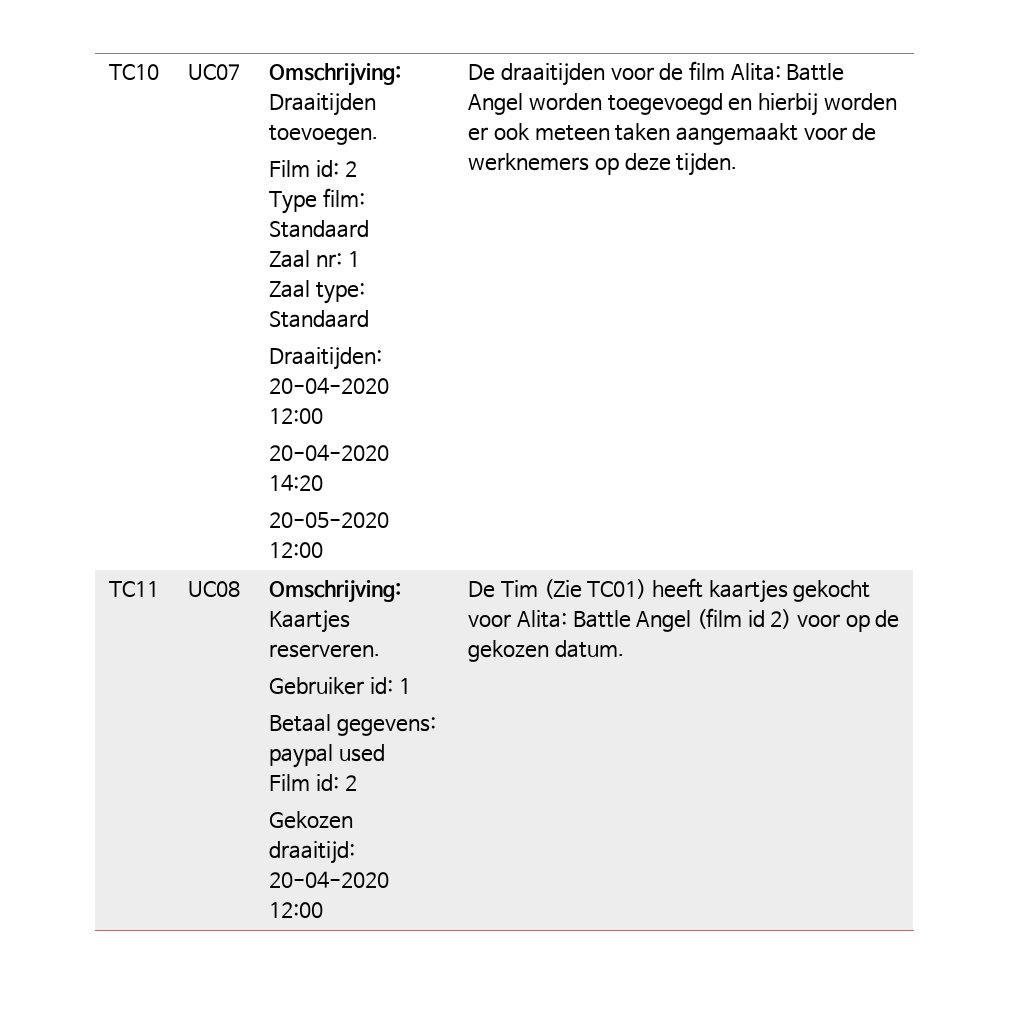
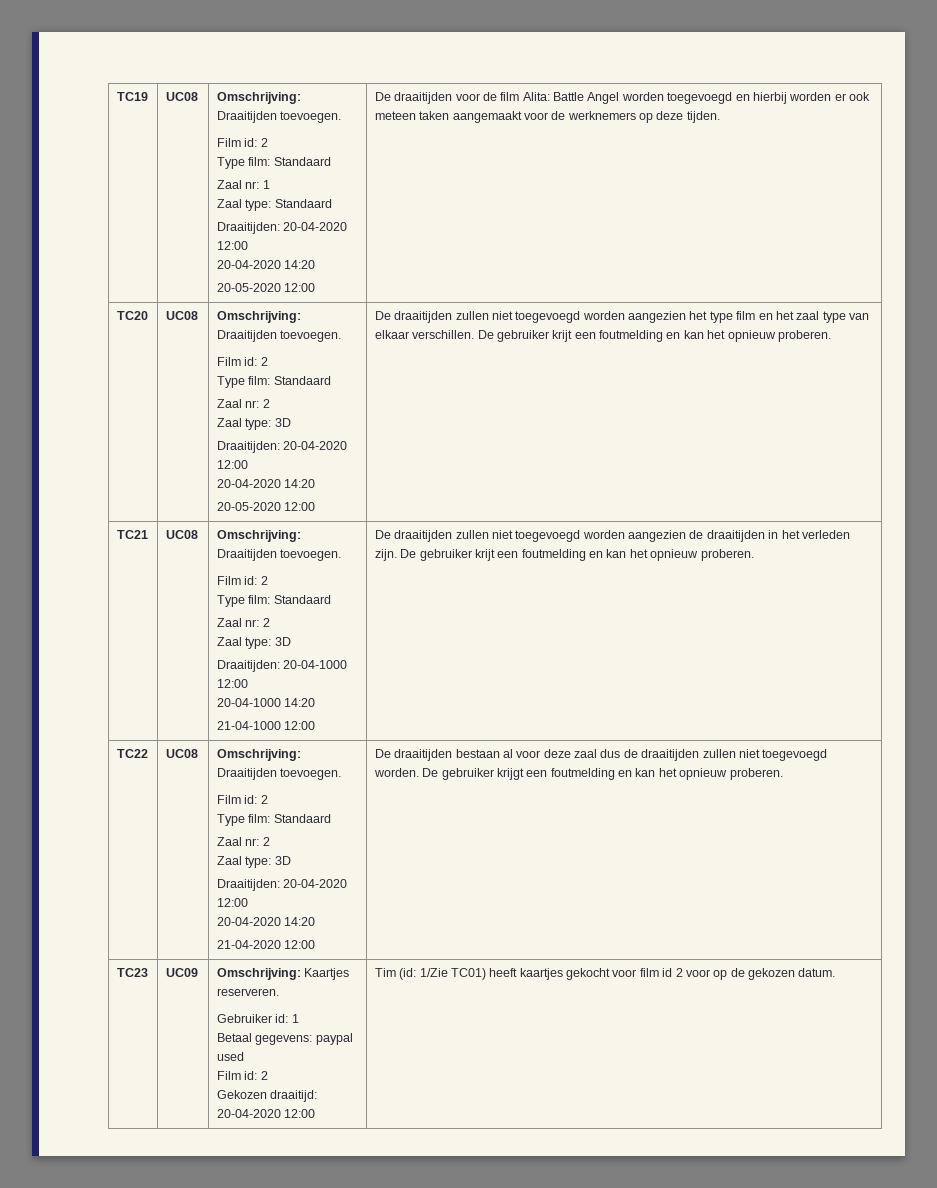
- TC10 | UC07
+ TC19 | UC08
- TC11 | UC08 | Omschrijving: Kaartjes reserveren.
+ TC20 | UC08 | Omschrijving: Draaitijden toevoegen.
+ Film id: 2
+ Type film: Standaard
+ Zaal nr: 2
+ Zaal type: 3D
+ Draaitijden: 20-04-2020 12:00
+ 20-04-2020 14:20
+ 20-05-2020 12:00 | De draaitijden zullen niet toegevoegd worden aangezien het type film en het zaal type van elkaar verschillen. De gebruiker krijt een foutmelding en kan het opnieuw proberen.
+ TC21 | UC08 | Omschrijving: Draaitijden toevoegen.
+ Film id: 2
+ Type film: Standaard
+ Zaal nr: 2
+ Zaal type: 3D
+ Draaitijden: 20-04-1000 12:00
+ 20-04-1000 14:20
+ 21-04-1000 12:00 | De draaitijden zullen niet toegevoegd worden aangezien de draaitijden in het verleden zijn. De gebruiker krijt een foutmelding en kan het opnieuw proberen.
+ TC22 | UC08 | Omschrijving: Draaitijden toevoegen.
+ Film id: 2
+ Type film: Standaard
+ Zaal nr: 2
+ Zaal type: 3D
+ Draaitijden: 20-04-2020 12:00
+ 20-04-2020 14:20
+ 21-04-2020 12:00 | De draaitijden bestaan al voor deze zaal dus de draaitijden zullen niet toegevoegd worden. De gebruiker krijgt een foutmelding en kan het opnieuw proberen.
+ TC23 | UC09 | Omschrijving: Kaartjes reserveren.
  Gebruiker id: 1
  Betaal gegevens: paypal used
  Film id: 2
- Gekozen draaitijd: 20-04-2020 12:00 | De Tim (Zie TC01) heeft kaartjes gekocht voor Alita: Battle Angel (film id 2) voor op de gekozen datum.
+ Gekozen draaitijd: 20-04-2020 12:00 | Tim (id: 1/Zie TC01) heeft kaartjes gekocht voor film id 2 voor op de gekozen datum.

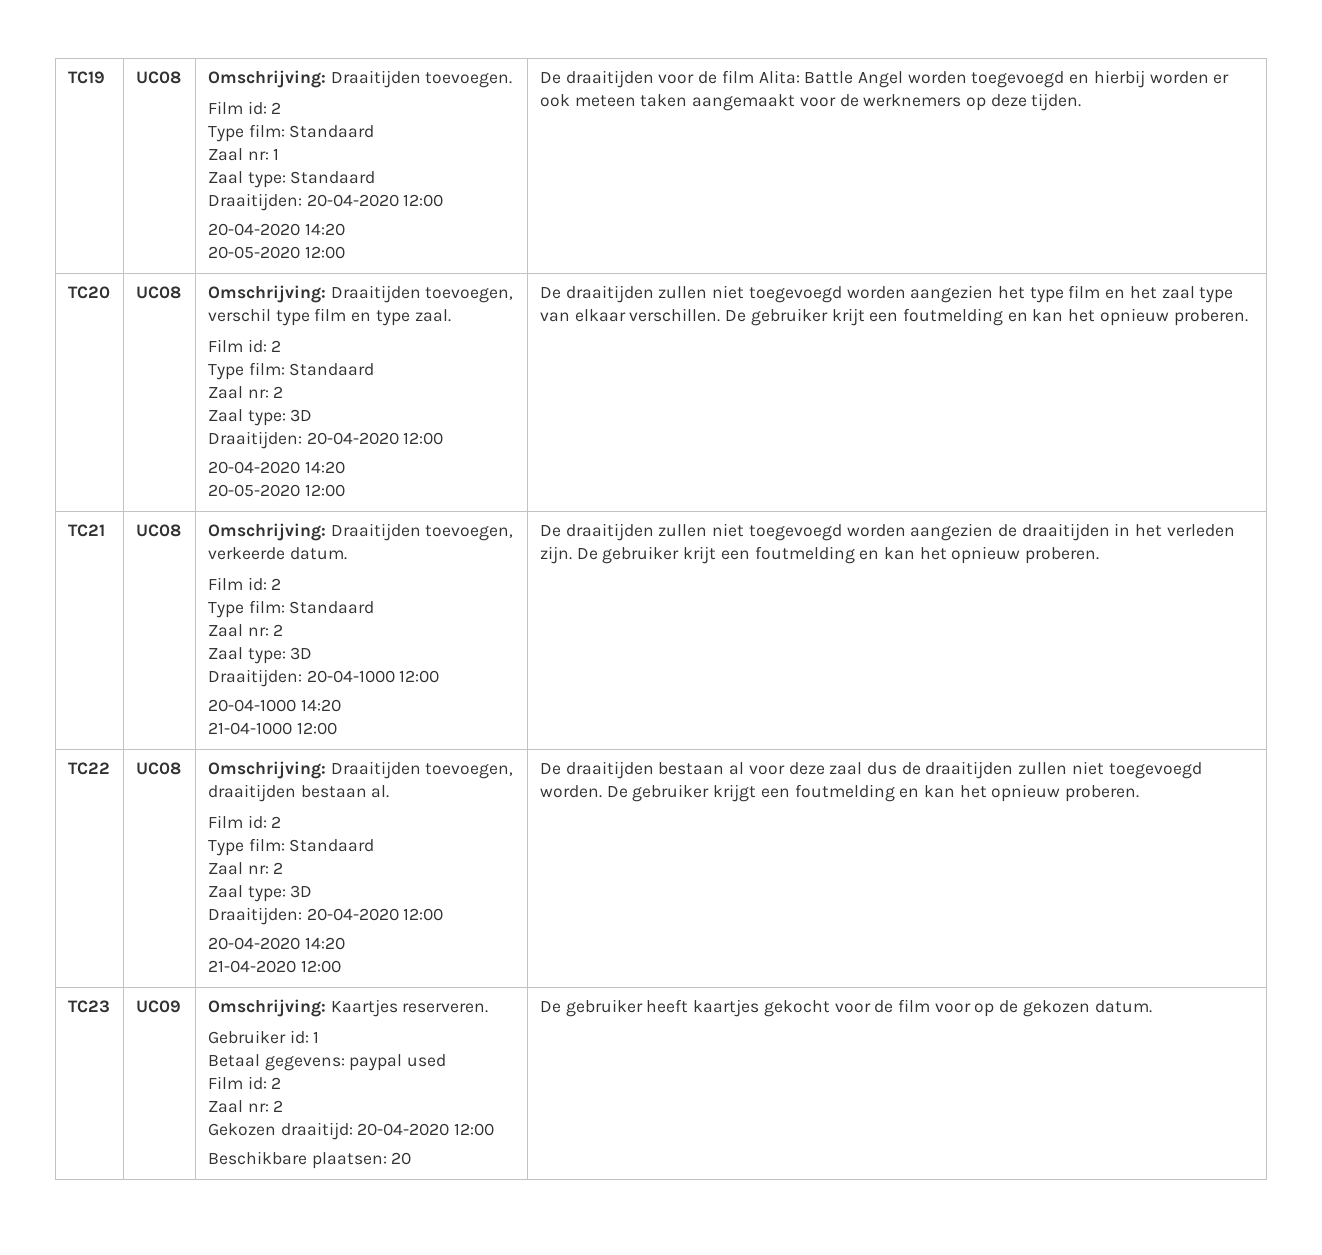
- TC20 | UC08 | Omschrijving: Draaitijden toevoegen.
+ TC20 | UC08 | Omschrijving: Draaitijden toevoegen, verschil type film en type zaal.
- TC21 | UC08 | Omschrijving: Draaitijden toevoegen.
+ TC21 | UC08 | Omschrijving: Draaitijden toevoegen, verkeerde datum.
- TC22 | UC08 | Omschrijving: Draaitijden toevoegen.
+ TC22 | UC08 | Omschrijving: Draaitijden toevoegen, draaitijden bestaan al.
  TC23 | UC09 | Omschrijving: Kaartjes reserveren.
  Gebruiker id: 1
  Betaal gegevens: paypal used
  Film id: 2
- Gekozen draaitijd: 20-04-2020 12:00 | Tim (id: 1/Zie TC01) heeft kaartjes gekocht voor film id 2 voor op de gekozen datum.
+ Zaal nr: 2
+ Gekozen draaitijd: 20-04-2020 12:00
+ Beschikbare plaatsen: 20 | De gebruiker heeft kaartjes gekocht voor de film voor op de gekozen datum.

